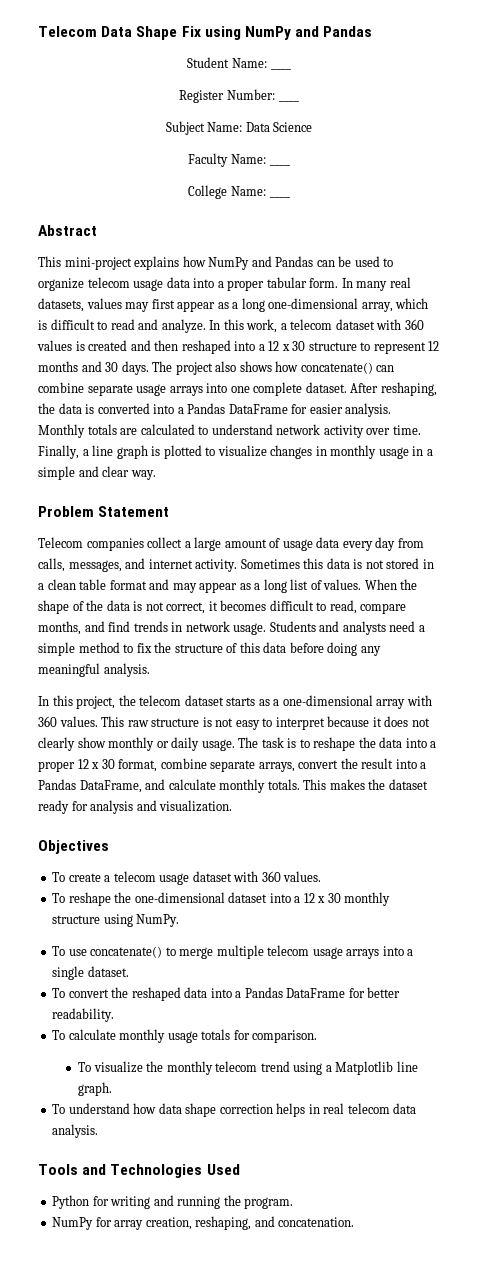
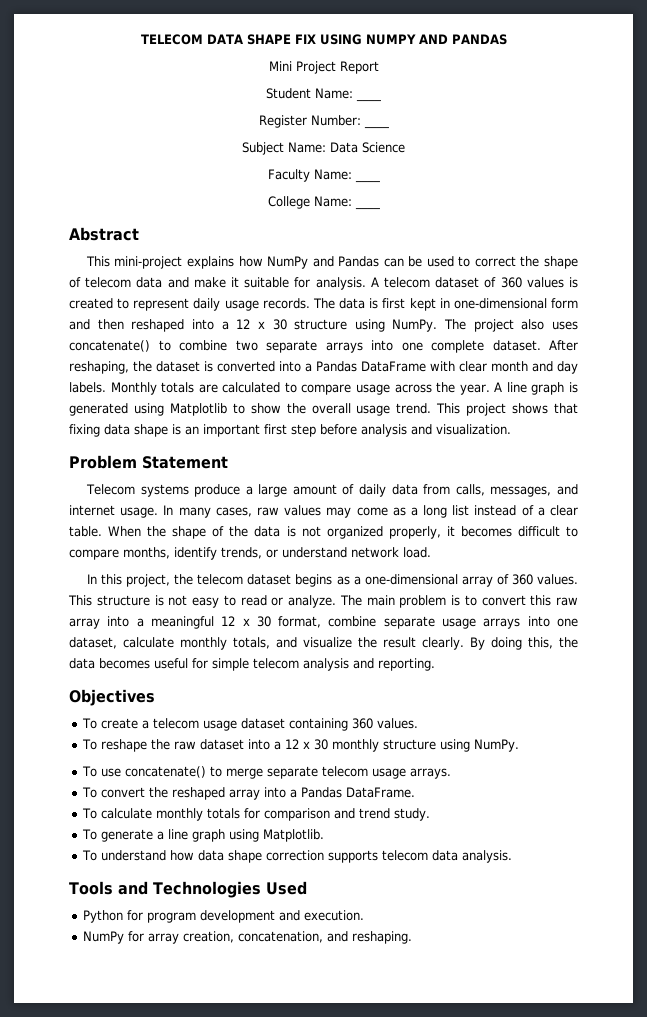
- Telecom Data Shape Fix using NumPy and Pandas
+ TELECOM DATA SHAPE FIX USING NUMPY AND PANDAS
+ Mini Project Report
- This mini-project explains how NumPy and Pandas can be used to organize telecom usage data into a proper tabular form. In many real datasets, values may first appear as a long one-dimensional array, which is difficult to read and analyze. In this work, a telecom dataset with 360 values is created and then reshaped into a 12 x 30 structure to represent 12 months and 30 days. The project also shows how concatenate() can combine separate usage arrays into one complete dataset.
+ This mini-project explains how NumPy and Pandas can be used to correct the shape of telecom data and make it suitable for analysis. A telecom dataset of 360 values is created to represent daily usage records. The data is first kept in one-dimensional form and then reshaped into a 12 x 30 structure using NumPy. The project also uses concatenate() to combine two separate arrays into one complete dataset.
- After reshaping, the data is converted into a Pandas DataFrame for easier analysis.
+ After reshaping, the dataset is converted into a Pandas DataFrame with clear month and day labels.
- Monthly totals are calculated to understand network activity over time. Finally, a line graph is plotted to visualize changes in monthly usage in a simple and clear way.
+ Monthly totals are calculated to compare usage across the year. A line graph is generated using Matplotlib to show the overall usage trend. This project shows that fixing data shape is an important first step before analysis and visualization.
- Telecom companies collect a large amount of usage data every day from calls, messages, and internet activity. Sometimes this data is not stored in a clean table format and may appear as a long list of values.
+ Telecom systems produce a large amount of daily data from calls, messages, and internet usage. In many cases, raw values may come as a long list instead of a clear table.
- When the shape of the data is not correct, it becomes difficult to read, compare months, and find trends in network usage. Students and analysts need a simple method to fix the structure of this data before doing any meaningful analysis.
+ When the shape of the data is not organized properly, it becomes difficult to compare months, identify trends, or understand network load.
- In this project, the telecom dataset starts as a one-dimensional array with 360 values.
+ In this project, the telecom dataset begins as a one-dimensional array of 360 values.
- This raw structure is not easy to interpret because it does not clearly show monthly or daily usage. The task is to reshape the data into a proper 12 x 30 format, combine separate arrays, convert the result into a Pandas DataFrame, and calculate monthly totals. This makes the dataset ready for analysis and visualization.
+ This structure is not easy to read or analyze. The main problem is to convert this raw array into a meaningful 12 x 30 format, combine separate usage arrays into one dataset, calculate monthly totals, and visualize the result clearly. By doing this, the data becomes useful for simple telecom analysis and reporting.
- To create a telecom usage dataset with 360 values.
+ To create a telecom usage dataset containing 360 values.
- To reshape the one-dimensional dataset into a 12 x 30 monthly structure using NumPy.
+ To reshape the raw dataset into a 12 x 30 monthly structure using NumPy.
- To use concatenate() to merge multiple telecom usage arrays into a single dataset.
+ To use concatenate() to merge separate telecom usage arrays.
- To convert the reshaped data into a Pandas DataFrame for better readability.
+ To convert the reshaped array into a Pandas DataFrame.
- To calculate monthly usage totals for comparison.
- To visualize the monthly telecom trend using a Matplotlib line graph.
+ To calculate monthly totals for comparison and trend study.
+ To generate a line graph using Matplotlib.
- To understand how data shape correction helps in real telecom data analysis.
+ To understand how data shape correction supports telecom data analysis.
- Python for writing and running the program.
+ Python for program development and execution.
- NumPy for array creation, reshaping, and concatenation.
+ NumPy for array creation, concatenation, and reshaping.

